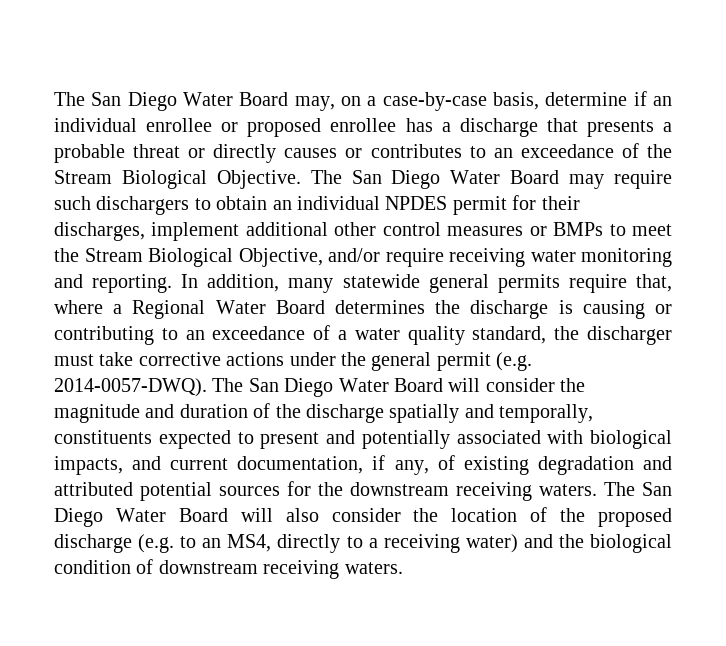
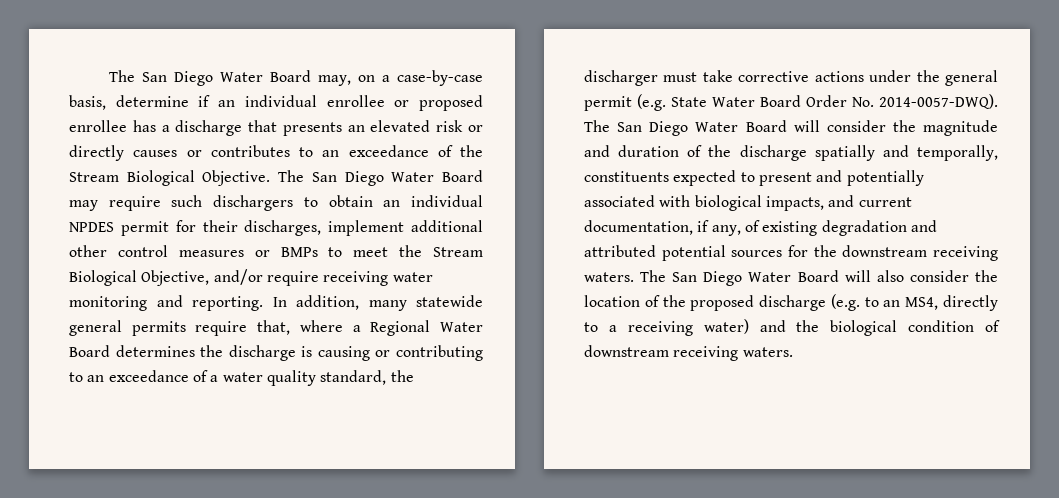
- The San Diego Water Board may, on a case-by-case basis, determine if an individual enrollee or proposed enrollee has a discharge that presents a probable threat or directly causes or contributes to an exceedance of the Stream Biological Objective.
+ The San Diego Water Board may, on a case-by-case basis, determine if an individual enrollee or proposed enrollee has a discharge that presents an elevated risk or directly causes or contributes to an exceedance of the Stream Biological Objective.
- In addition, many statewide general permits require that, where a Regional Water Board determines the discharge is causing or contributing to an exceedance of a water quality standard, the discharger must take corrective actions under the general permit (e.g. 2014-0057-DWQ).
+ In addition, many statewide general permits require that, where a Regional Water Board determines the discharge is causing or contributing to an exceedance of a water quality standard, the discharger must take corrective actions under the general permit (e.g. State Water Board Order No. 2014-0057-DWQ).

